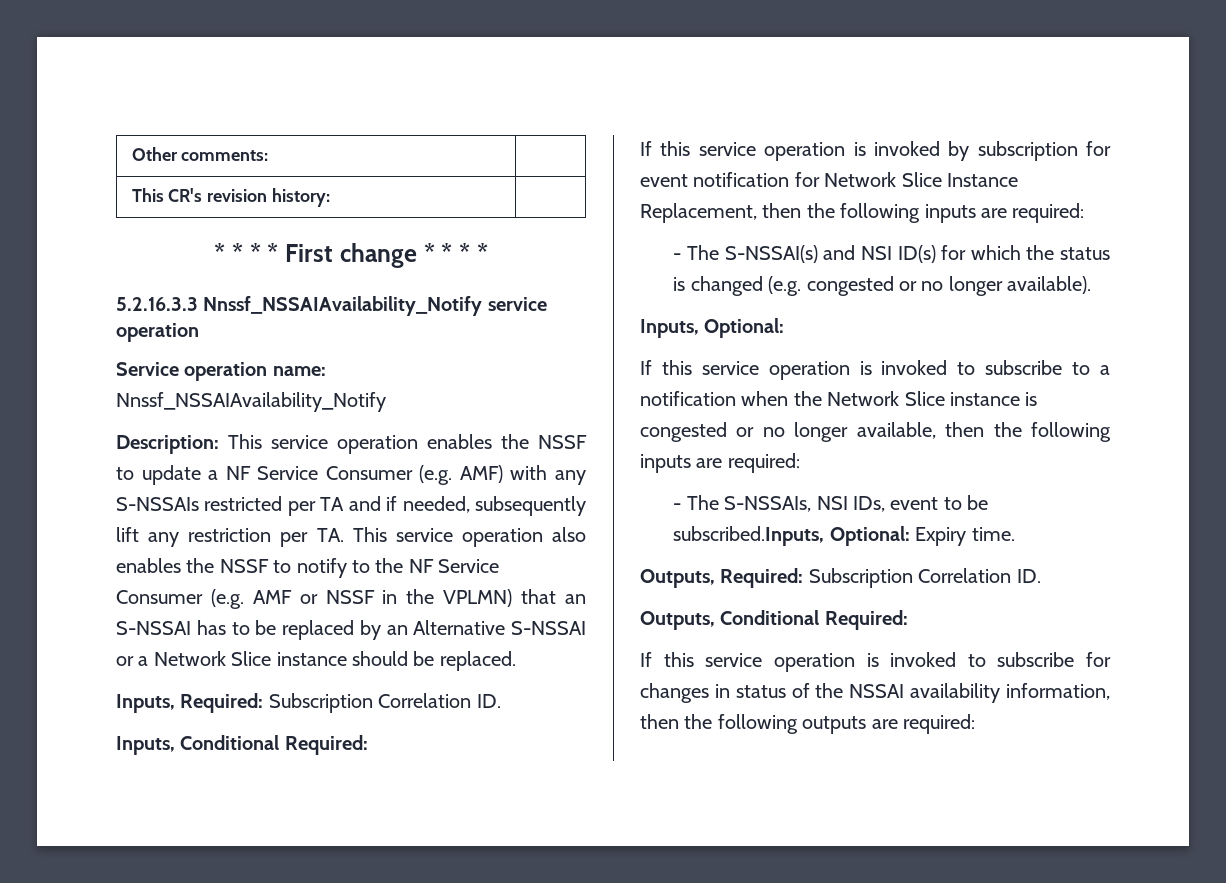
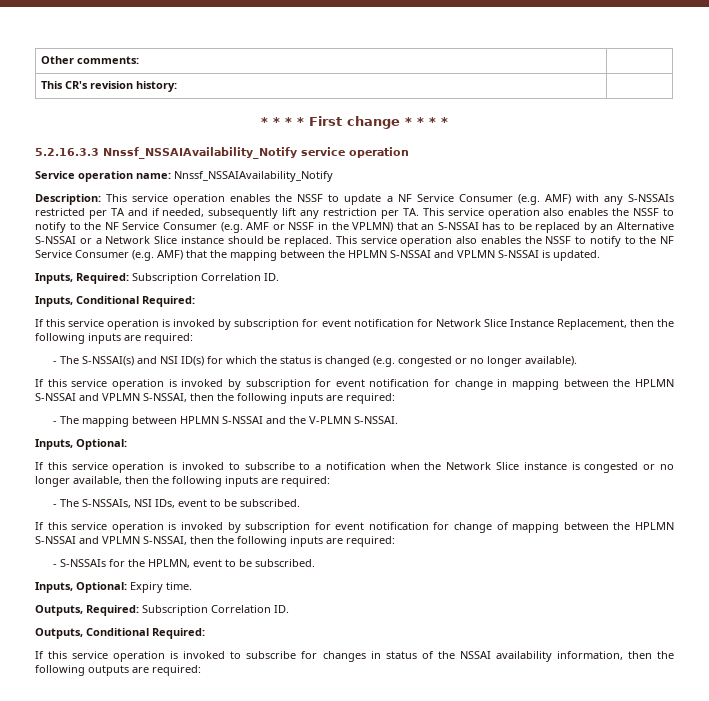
+ This service operation also enables the NSSF to notify to the NF Service Consumer (e.g. AMF) that the mapping between the HPLMN S-NSSAI and VPLMN S-NSSAI is updated.
+ If this service operation is invoked by subscription for event notification for change in mapping between the HPLMN S-NSSAI and VPLMN S-NSSAI, then the following inputs are required:
+ - The mapping between HPLMN S-NSSAI and the V-PLMN S-NSSAI.
- - The S-NSSAIs, NSI IDs, event to be subscribed.Inputs, Optional: Expiry time.
+ - The S-NSSAIs, NSI IDs, event to be subscribed.
+ If this service operation is invoked by subscription for event notification for change of mapping between the HPLMN S-NSSAI and VPLMN S-NSSAI, then the following inputs are required:
+ - S-NSSAIs for the HPLMN, event to be subscribed.
+ Inputs, Optional: Expiry time.

